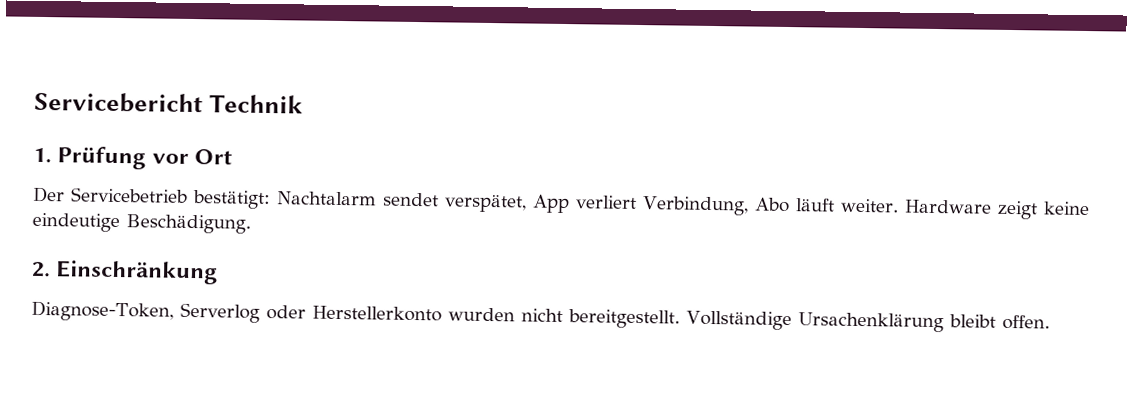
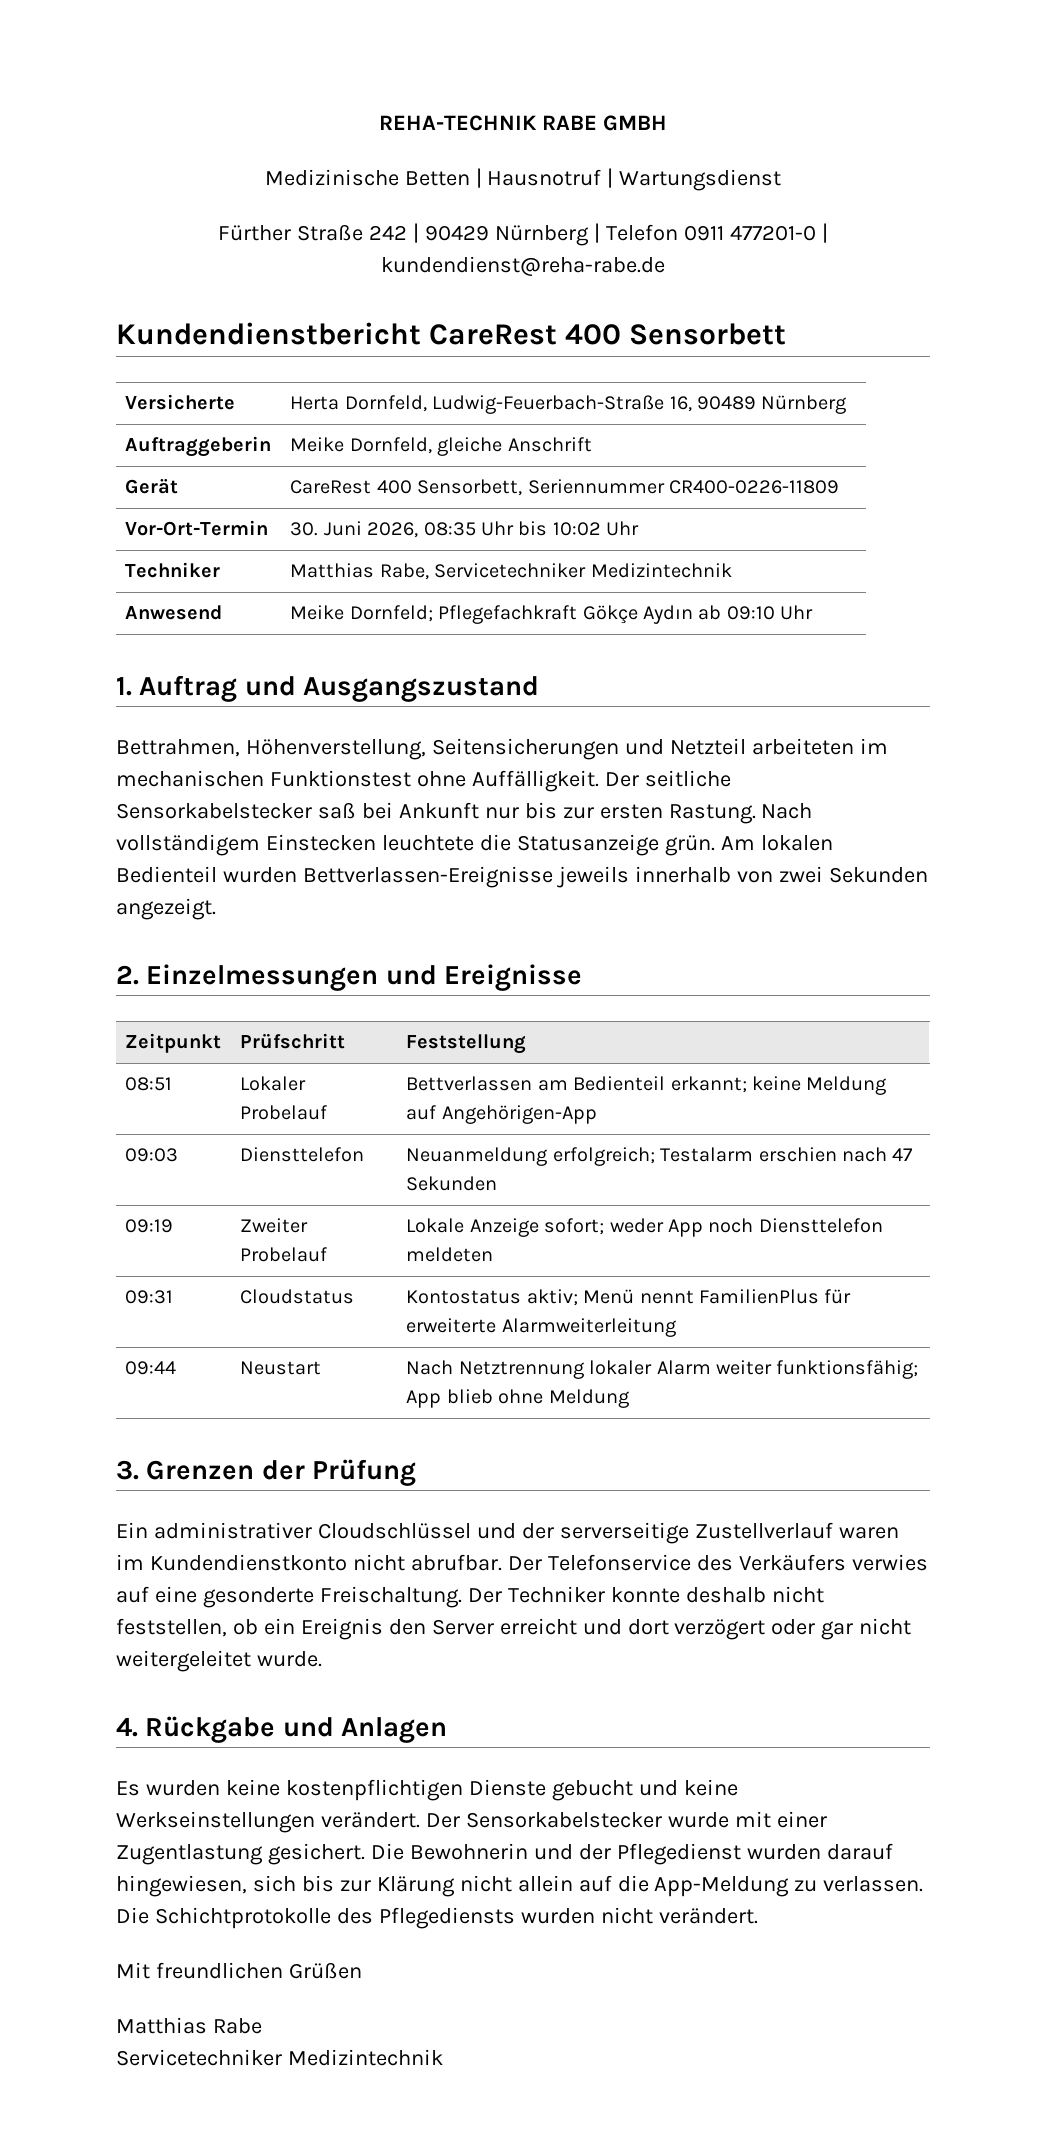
- Servicebericht Technik
- 1. Prüfung vor Ort
- Der Servicebetrieb bestätigt: Nachtalarm sendet verspätet, App verliert Verbindung, Abo läuft weiter. Hardware zeigt keine eindeutige Beschädigung.
- 2. Einschränkung
- Diagnose-Token, Serverlog oder Herstellerkonto wurden nicht bereitgestellt. Vollständige Ursachenklärung bleibt offen.
+ REHA-TECHNIK RABE GMBH
+ Medizinische Betten | Hausnotruf | Wartungsdienst
+ Fürther Straße 242 | 90429 Nürnberg | Telefon 0911 477201-0 | kundendienst@reha-rabe.de
+ Kundendienstbericht CareRest 400 Sensorbett
+ Versicherte | Herta Dornfeld, Ludwig-Feuerbach-Straße 16, 90489 Nürnberg
+ Auftraggeberin | Meike Dornfeld, gleiche Anschrift
+ Gerät | CareRest 400 Sensorbett, Seriennummer CR400-0226-11809
+ Vor-Ort-Termin | 30. Juni 2026, 08:35 Uhr bis 10:02 Uhr
+ Techniker | Matthias Rabe, Servicetechniker Medizintechnik
+ Anwesend | Meike Dornfeld; Pflegefachkraft Gökçe Aydın ab 09:10 Uhr
+ 1. Auftrag und Ausgangszustand
+ Bettrahmen, Höhenverstellung, Seitensicherungen und Netzteil arbeiteten im mechanischen Funktionstest ohne Auffälligkeit. Der seitliche Sensorkabelstecker saß bei Ankunft nur bis zur ersten Rastung. Nach vollständigem Einstecken leuchtete die Statusanzeige grün. Am lokalen Bedienteil wurden Bettverlassen-Ereignisse jeweils innerhalb von zwei Sekunden angezeigt.
+ 2. Einzelmessungen und Ereignisse
+ Zeitpunkt | Prüfschritt | Feststellung
+ 08:51 | Lokaler Probelauf | Bettverlassen am Bedienteil erkannt; keine Meldung auf Angehörigen-App
+ 09:03 | Diensttelefon | Neuanmeldung erfolgreich; Testalarm erschien nach 47 Sekunden
+ 09:19 | Zweiter Probelauf | Lokale Anzeige sofort; weder App noch Diensttelefon meldeten
+ 09:31 | Cloudstatus | Kontostatus aktiv; Menü nennt FamilienPlus für erweiterte Alarmweiterleitung
+ 09:44 | Neustart | Nach Netztrennung lokaler Alarm weiter funktionsfähig; App blieb ohne Meldung
+ 3. Grenzen der Prüfung
+ Ein administrativer Cloudschlüssel und der serverseitige Zustellverlauf waren im Kundendienstkonto nicht abrufbar. Der Telefonservice des Verkäufers verwies auf eine gesonderte Freischaltung. Der Techniker konnte deshalb nicht feststellen, ob ein Ereignis den Server erreicht und dort verzögert oder gar nicht weitergeleitet wurde.
+ 4. Rückgabe und Anlagen
+ Es wurden keine kostenpflichtigen Dienste gebucht und keine Werkseinstellungen verändert. Der Sensorkabelstecker wurde mit einer Zugentlastung gesichert. Die Bewohnerin und der Pflegedienst wurden darauf hingewiesen, sich bis zur Klärung nicht allein auf die App-Meldung zu verlassen. Die Schichtprotokolle des Pflegediensts wurden nicht verändert.
+ Mit freundlichen Grüßen
+ Matthias Rabe
+ Servicetechniker Medizintechnik

